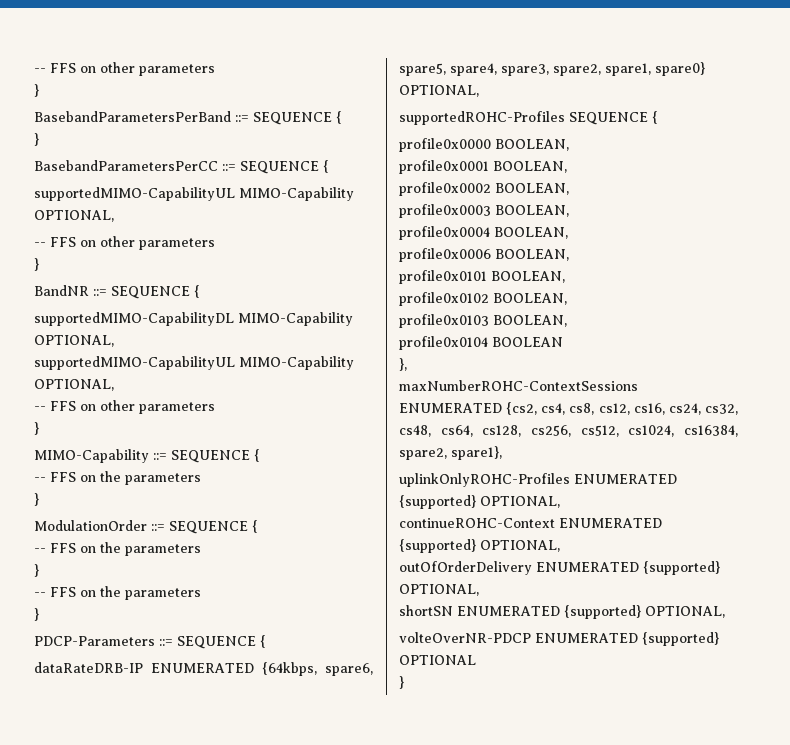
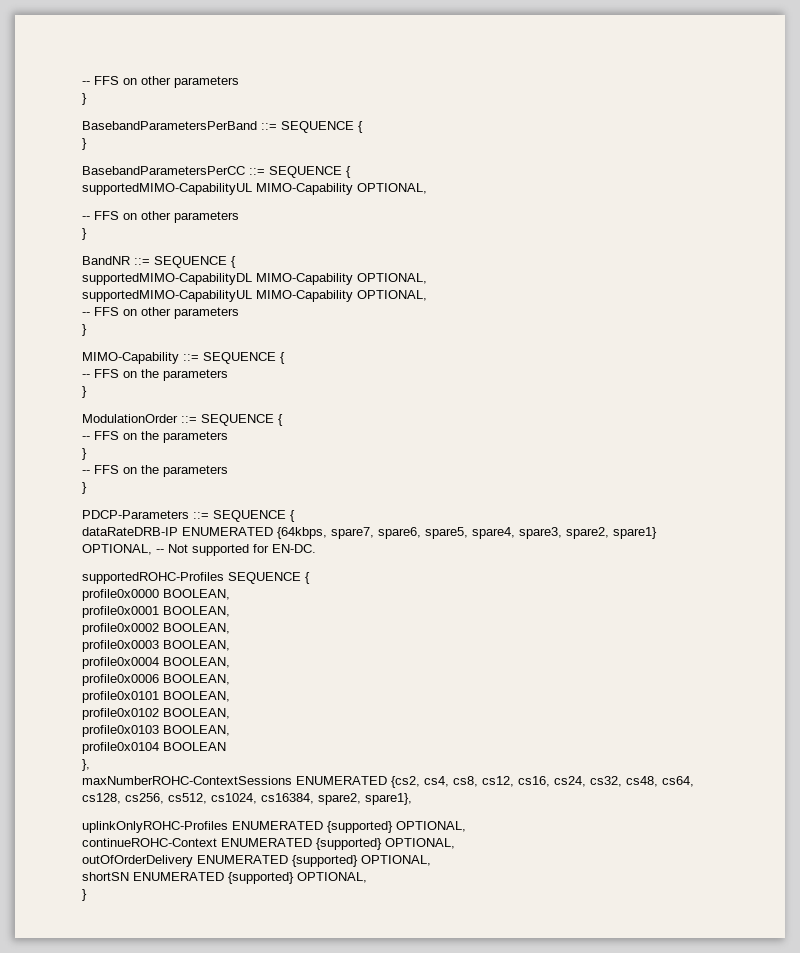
- dataRateDRB-IP ENUMERATED {64kbps, spare6, spare5, spare4, spare3, spare2, spare1, spare0} OPTIONAL,
+ dataRateDRB-IP ENUMERATED {64kbps, spare7, spare6, spare5, spare4, spare3, spare2, spare1} OPTIONAL, -- Not supported for EN-DC.
- volteOverNR-PDCP ENUMERATED {supported} OPTIONAL

